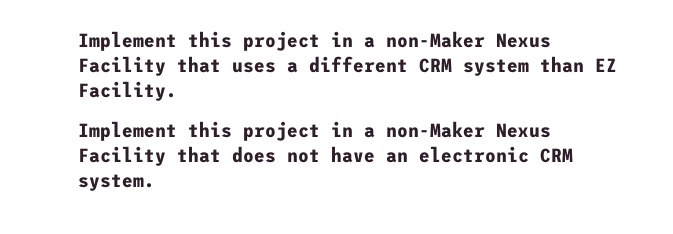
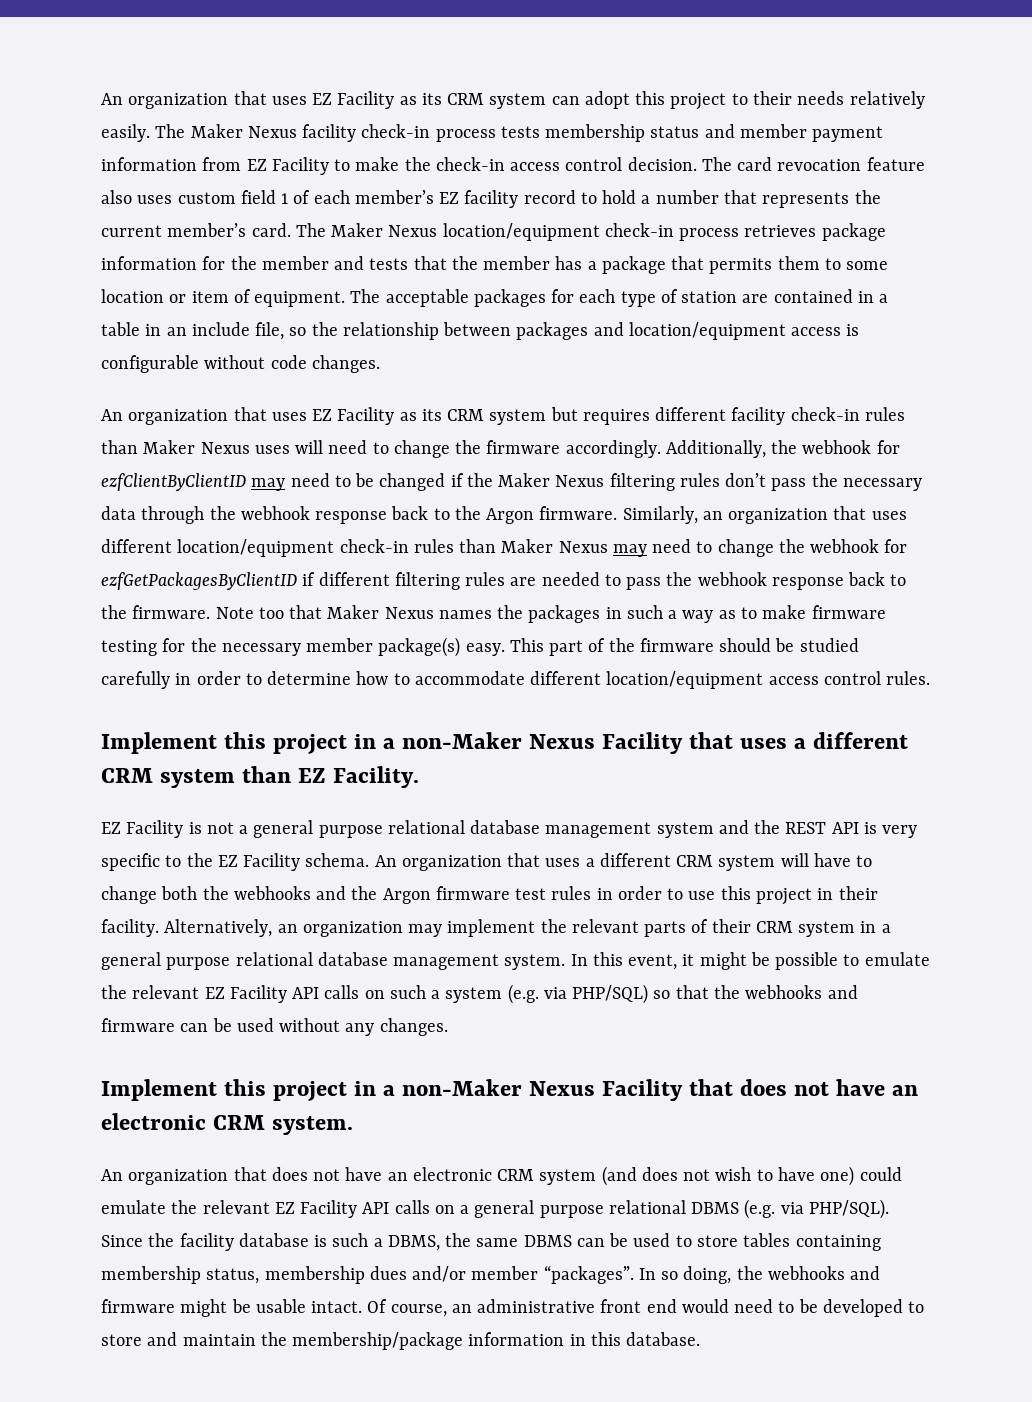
+ An organization that uses EZ Facility as its CRM system can adopt this project to their needs relatively easily. The Maker Nexus facility check-in process tests membership status and member payment information from EZ Facility to make the check-in access control decision. The card revocation feature also uses custom field 1 of each member’s EZ facility record to hold a number that represents the current member’s card. The Maker Nexus location/equipment check-in process retrieves package information for the member and tests that the member has a package that permits them to some location or item of equipment. The acceptable packages for each type of station are contained in a table in an include file, so the relationship between packages and location/equipment access is configurable without code changes.
+ An organization that uses EZ Facility as its CRM system but requires different facility check-in rules than Maker Nexus uses will need to change the firmware accordingly. Additionally, the webhook for ezfClientByClientID may need to be changed if the Maker Nexus filtering rules don’t pass the necessary data through the webhook response back to the Argon firmware. Similarly, an organization that uses different location/equipment check-in rules than Maker Nexus may need to change the webhook for ezfGetPackagesByClientID if different filtering rules are needed to pass the webhook response back to the firmware. Note too that Maker Nexus names the packages in such a way as to make firmware testing for the necessary member package(s) easy. This part of the firmware should be studied carefully in order to determine how to accommodate different location/equipment access control rules.
+ EZ Facility is not a general purpose relational database management system and the REST API is very specific to the EZ Facility schema. An organization that uses a different CRM system will have to change both the webhooks and the Argon firmware test rules in order to use this project in their facility. Alternatively, an organization may implement the relevant parts of their CRM system in a general purpose relational database management system. In this event, it might be possible to emulate the relevant EZ Facility API calls on such a system (e.g. via PHP/SQL) so that the webhooks and firmware can be used without any changes.
+ An organization that does not have an electronic CRM system (and does not wish to have one) could emulate the relevant EZ Facility API calls on a general purpose relational DBMS (e.g. via PHP/SQL). Since the facility database is such a DBMS, the same DBMS can be used to store tables containing membership status, membership dues and/or member “packages”. In so doing, the webhooks and firmware might be usable intact. Of course, an administrative front end would need to be developed to store and maintain the membership/package information in this database.

